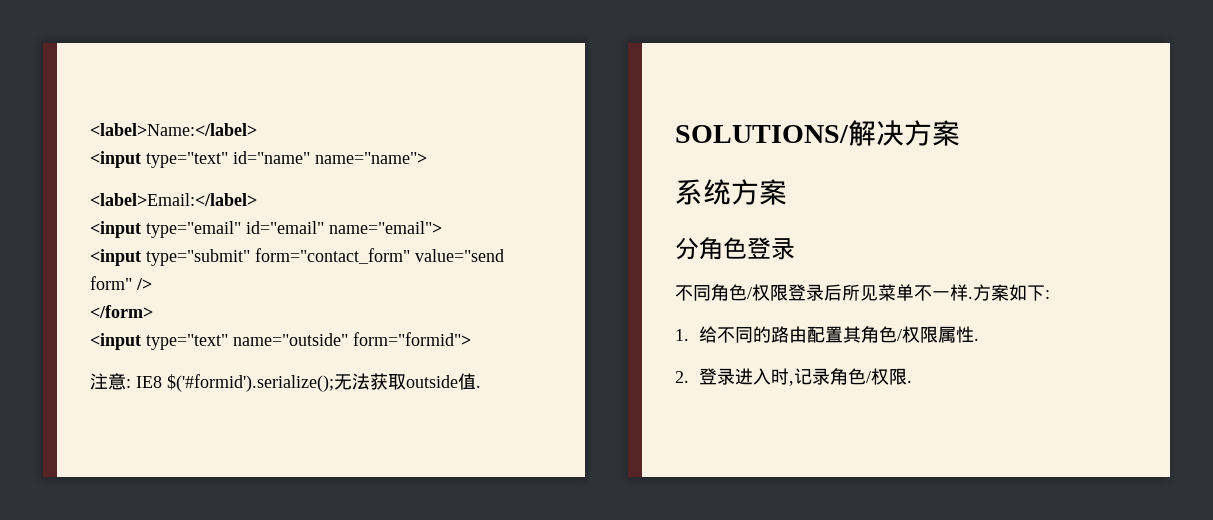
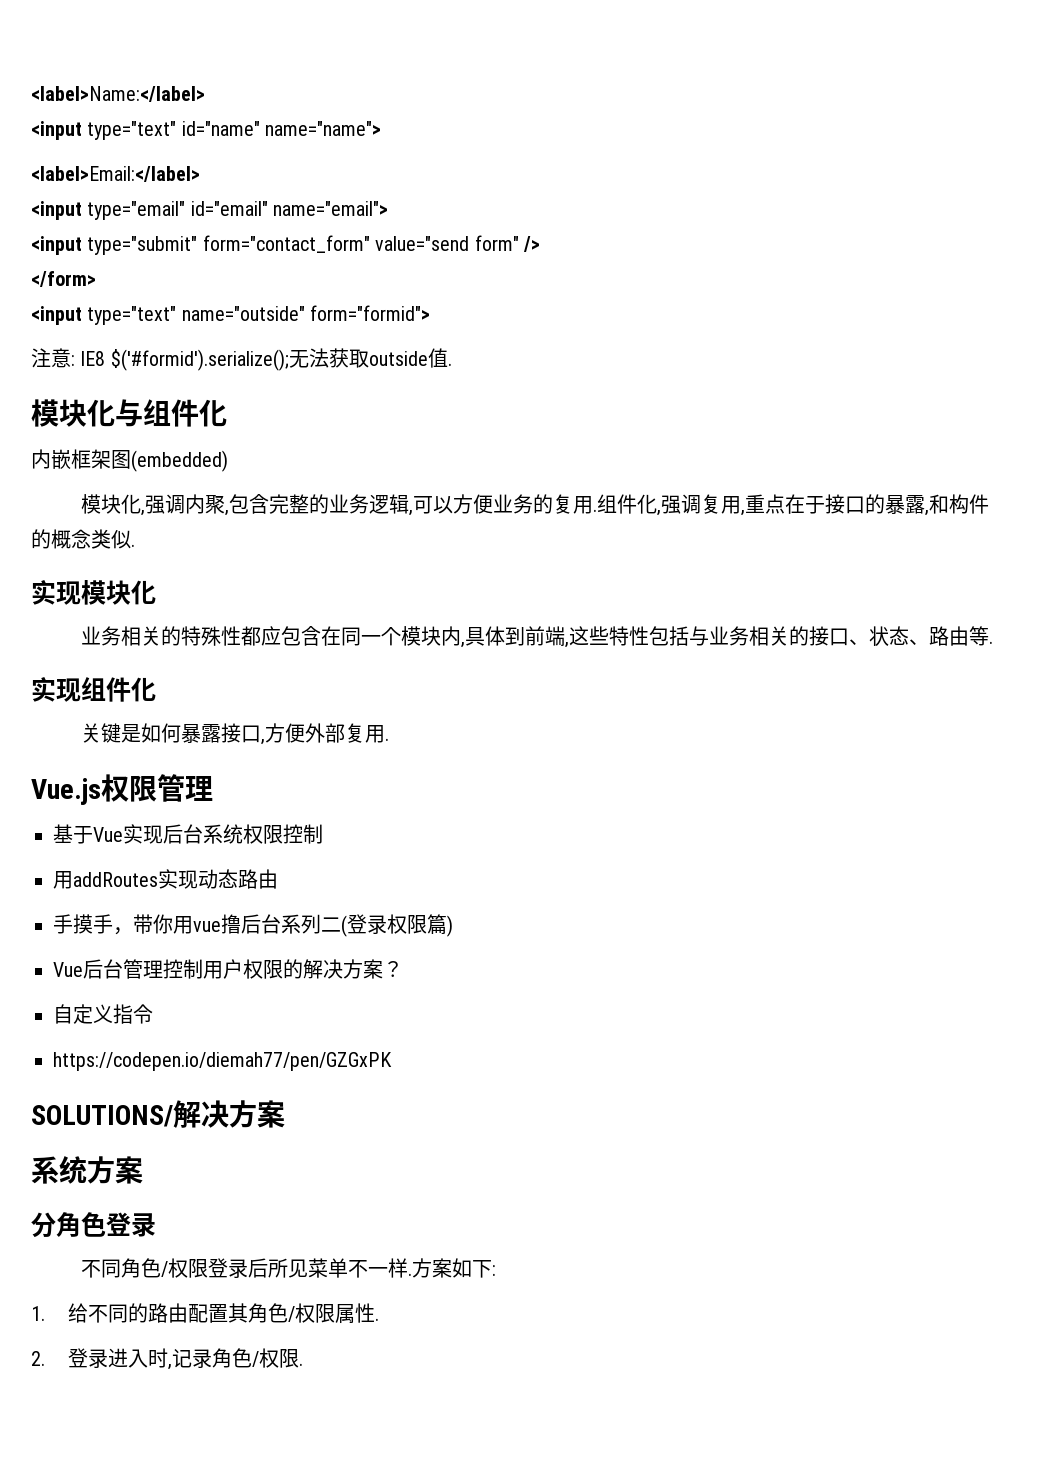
+ 模块化与组件化
+ 内嵌框架图(embedded)
+ 模块化,强调内聚,包含完整的业务逻辑,可以方便业务的复用.组件化,强调复用,重点在于接口的暴露,和构件的概念类似.
+ 实现模块化
+ 业务相关的特殊性都应包含在同一个模块内,具体到前端,这些特性包括与业务相关的接口、状态、路由等.
+ 实现组件化
+ 关键是如何暴露接口,方便外部复用.
+ Vue.js权限管理
+ 基于Vue实现后台系统权限控制
+ 用addRoutes实现动态路由
+ 手摸手，带你用vue撸后台系列二(登录权限篇)
+ Vue后台管理控制用户权限的解决方案？
+ 自定义指令
+ https://codepen.io/diemah77/pen/GZGxPK

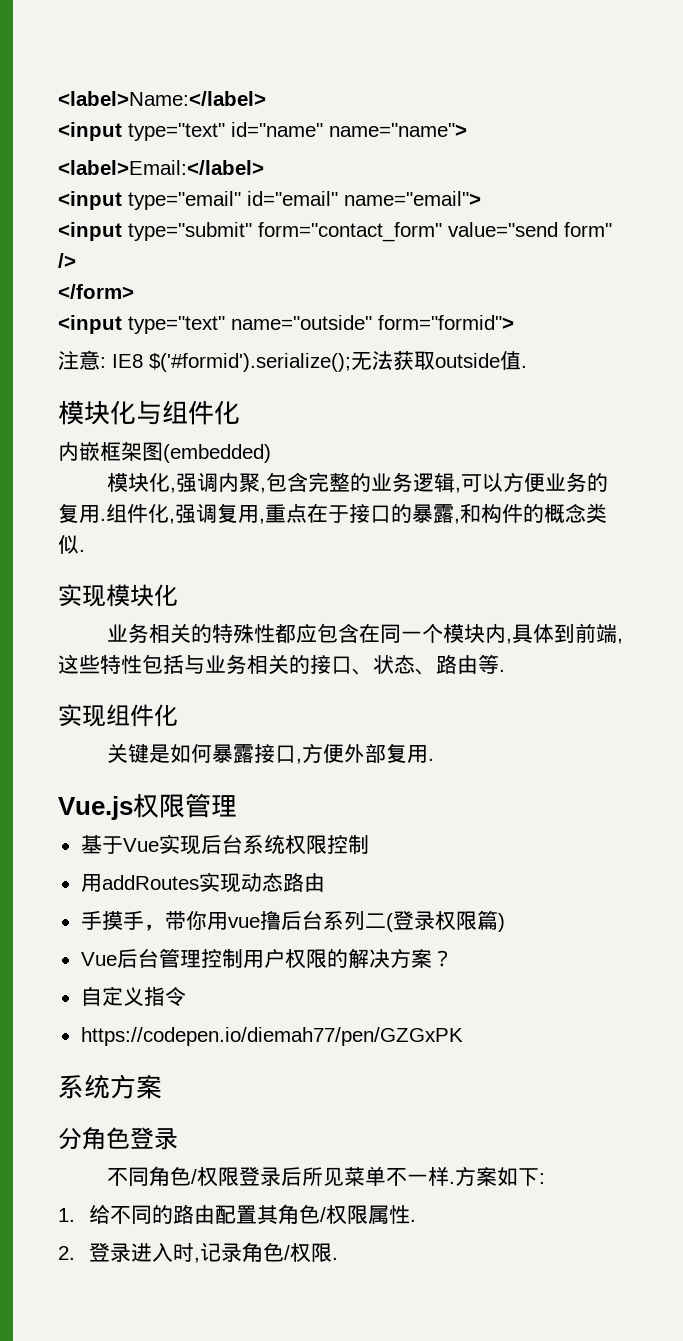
- SOLUTIONS/解决方案

